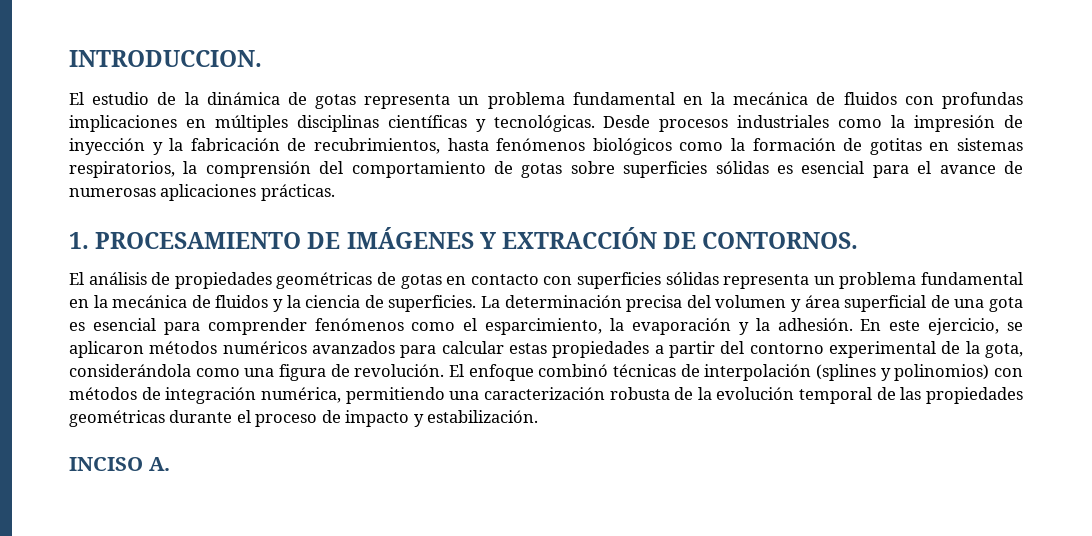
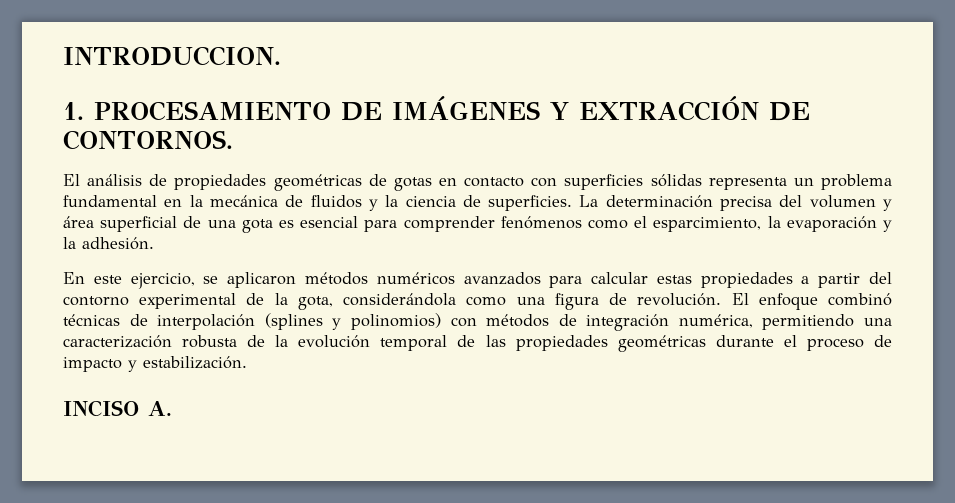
- El estudio de la dinámica de gotas representa un problema fundamental en la mecánica de fluidos con profundas implicaciones en múltiples disciplinas científicas y tecnológicas. Desde procesos industriales como la impresión de inyección y la fabricación de recubrimientos, hasta fenómenos biológicos como la formación de gotitas en sistemas respiratorios, la comprensión del comportamiento de gotas sobre superficies sólidas es esencial para el avance de numerosas aplicaciones prácticas.
- La determinación precisa del volumen y área superficial de una gota es esencial para comprender fenómenos como el esparcimiento, la evaporación y la adhesión. En este ejercicio, se aplicaron métodos numéricos avanzados para calcular estas propiedades a partir del contorno experimental de la gota, considerándola como una figura de revolución.
+ La determinación precisa del volumen y área superficial de una gota es esencial para comprender fenómenos como el esparcimiento, la evaporación y la adhesión.
+ En este ejercicio, se aplicaron métodos numéricos avanzados para calcular estas propiedades a partir del contorno experimental de la gota, considerándola como una figura de revolución.

